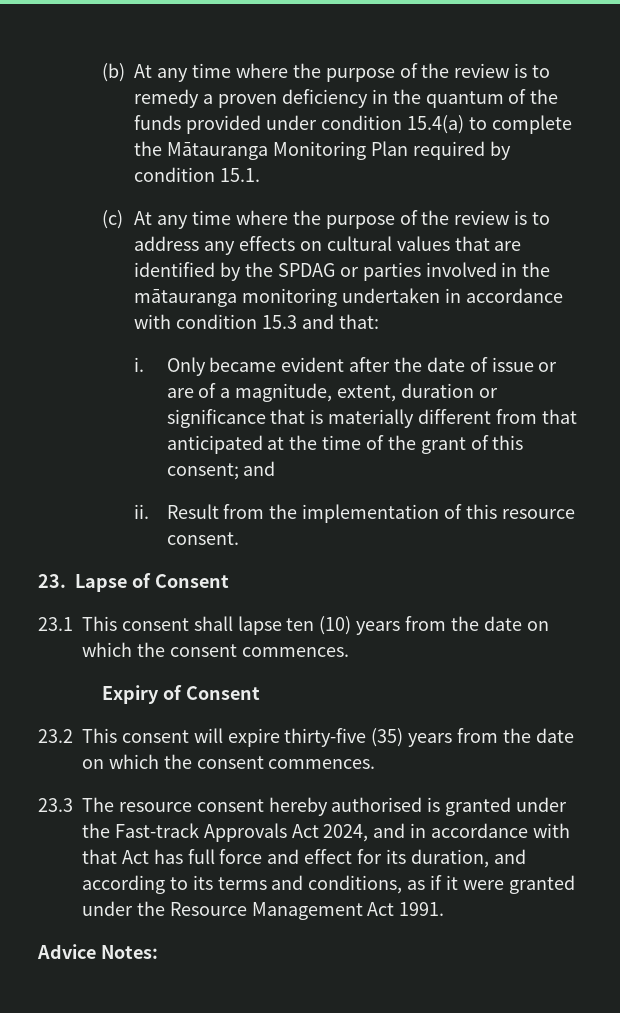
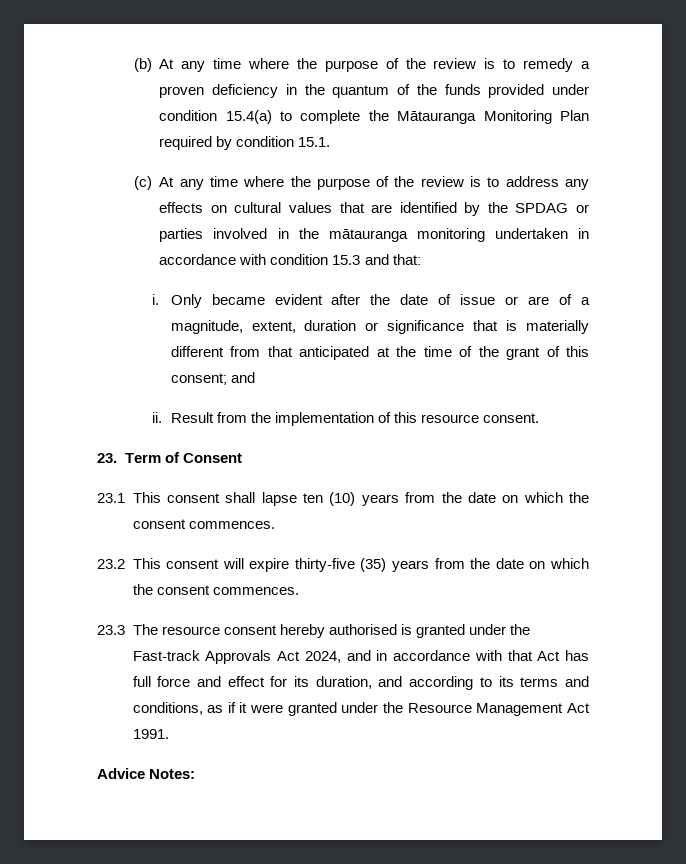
- 23. Lapse of Consent
+ 23. Term of Consent
- Expiry of Consent

